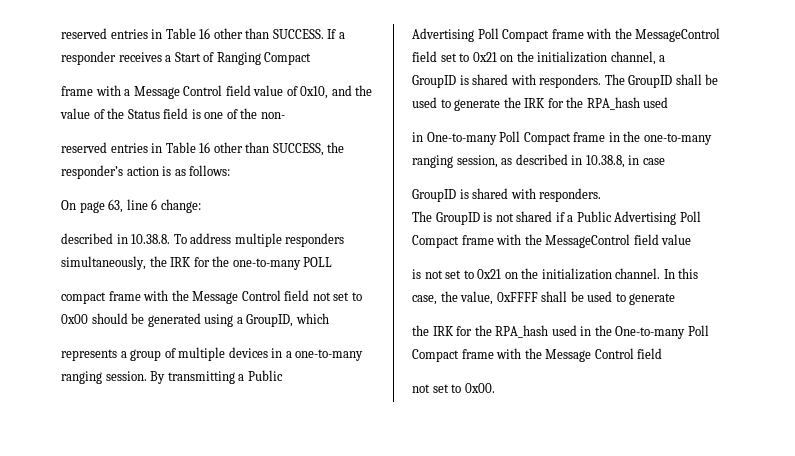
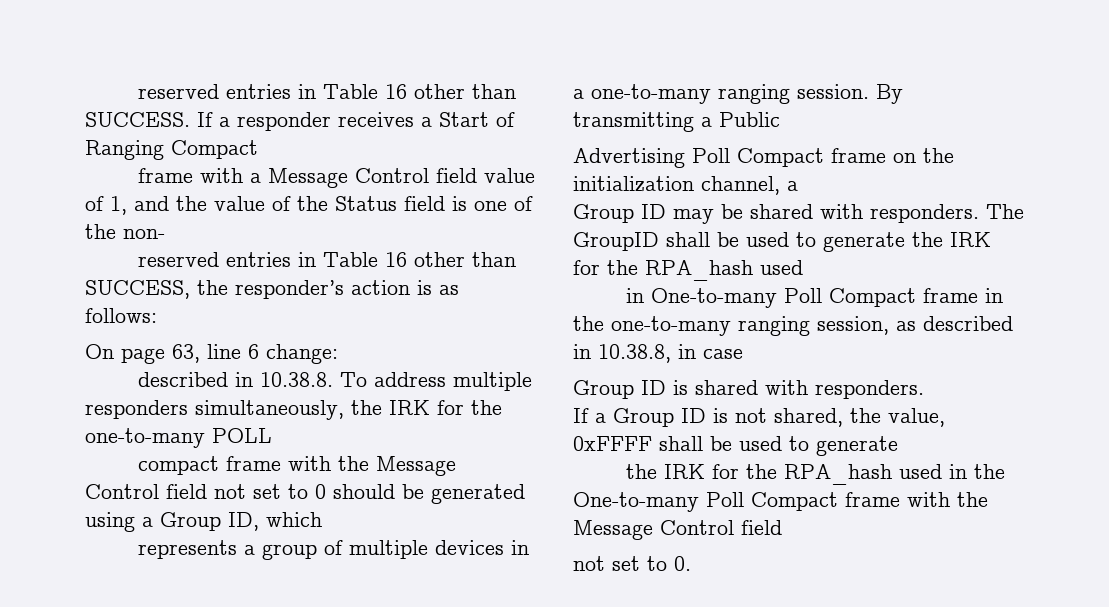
- frame with a Message Control field value of 0x10, and the value of the Status field is one of the non-
+ frame with a Message Control field value of 1, and the value of the Status field is one of the non-
- compact frame with the Message Control field not set to 0x00 should be generated using a GroupID, which
+ compact frame with the Message Control field not set to 0 should be generated using a Group ID, which
- Advertising Poll Compact frame with the MessageControl field set to 0x21 on the initialization channel, a
- GroupID is shared with responders.
+ Advertising Poll Compact frame on the initialization channel, a
+ Group ID may be shared with responders.
  in One-to-many Poll Compact frame in the one-to-many ranging session, as described in 10.38.8, in case
- GroupID is shared with responders.
+ Group ID is shared with responders.
- The GroupID is not shared if a Public Advertising Poll Compact frame with the MessageControl field value
- is not set to 0x21 on the initialization channel. In this case, the value, 0xFFFF shall be used to generate
+ If a Group ID is not shared, the value, 0xFFFF shall be used to generate
- not set to 0x00.
+ not set to 0.

